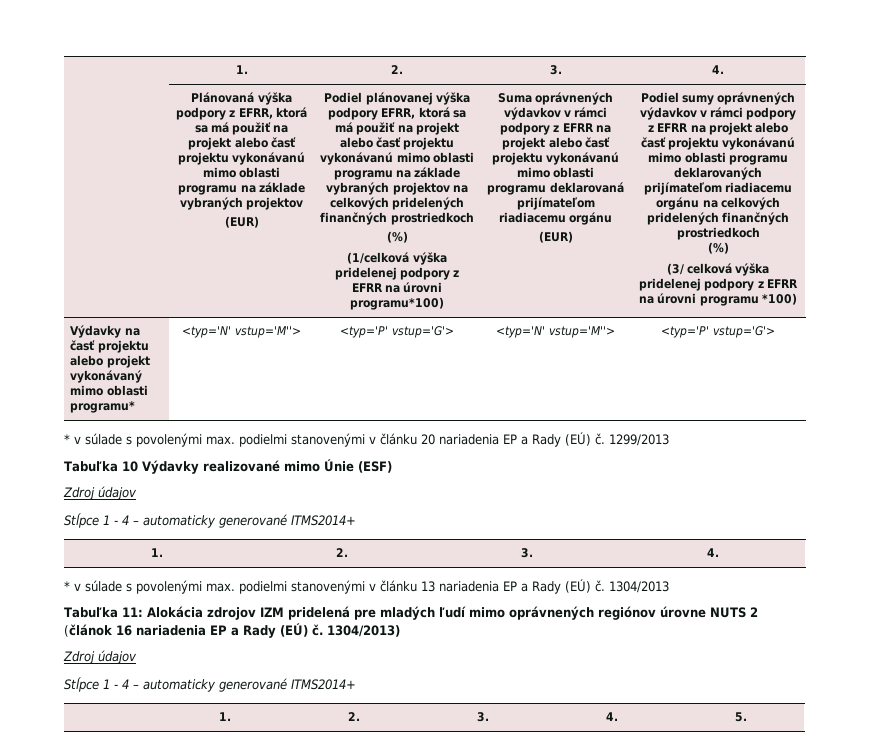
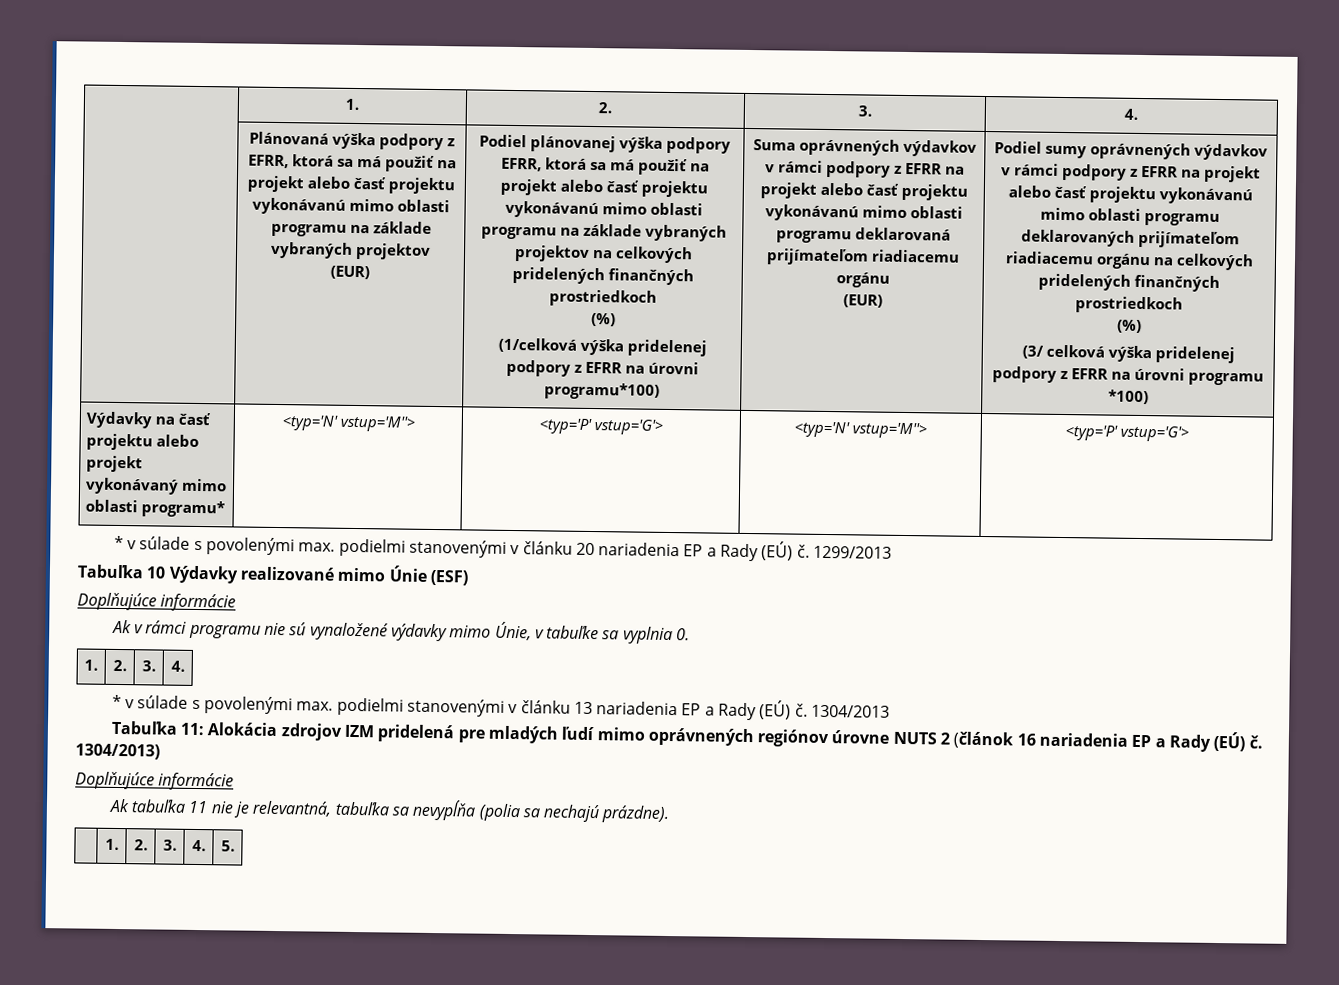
  Tabuľka 10 Výdavky realizované mimo Únie (ESF)
- Zdroj údajov
- Stĺpce 1 - 4 – automaticky generované ITMS2014+
+ Doplňujúce informácie
+ Ak v rámci programu nie sú vynaložené výdavky mimo Únie, v tabuľke sa vyplnia 0.
  1304/2013)
- Zdroj údajov
- Stĺpce 1 - 4 – automaticky generované ITMS2014+
+ Doplňujúce informácie
+ Ak tabuľka 11 nie je relevantná, tabuľka sa nevypĺňa (polia sa nechajú prázdne).

